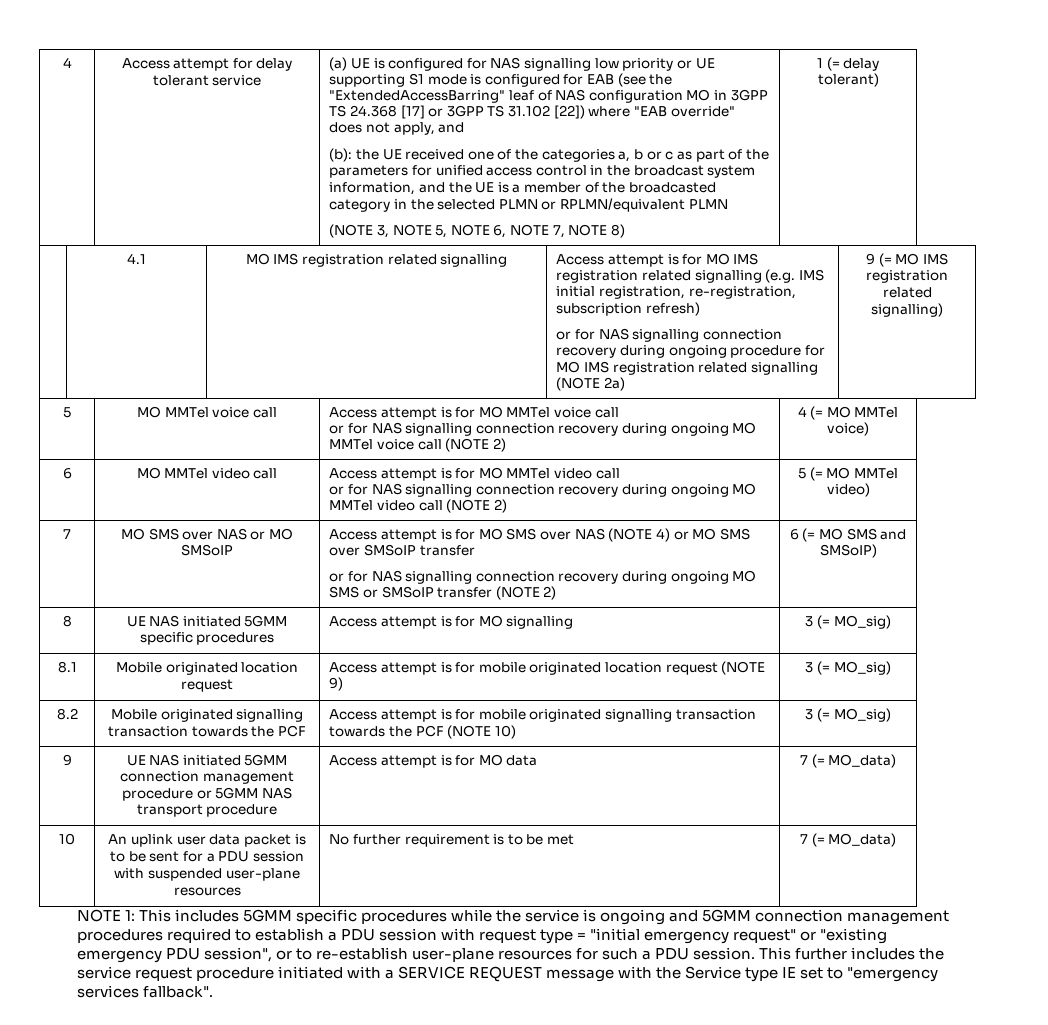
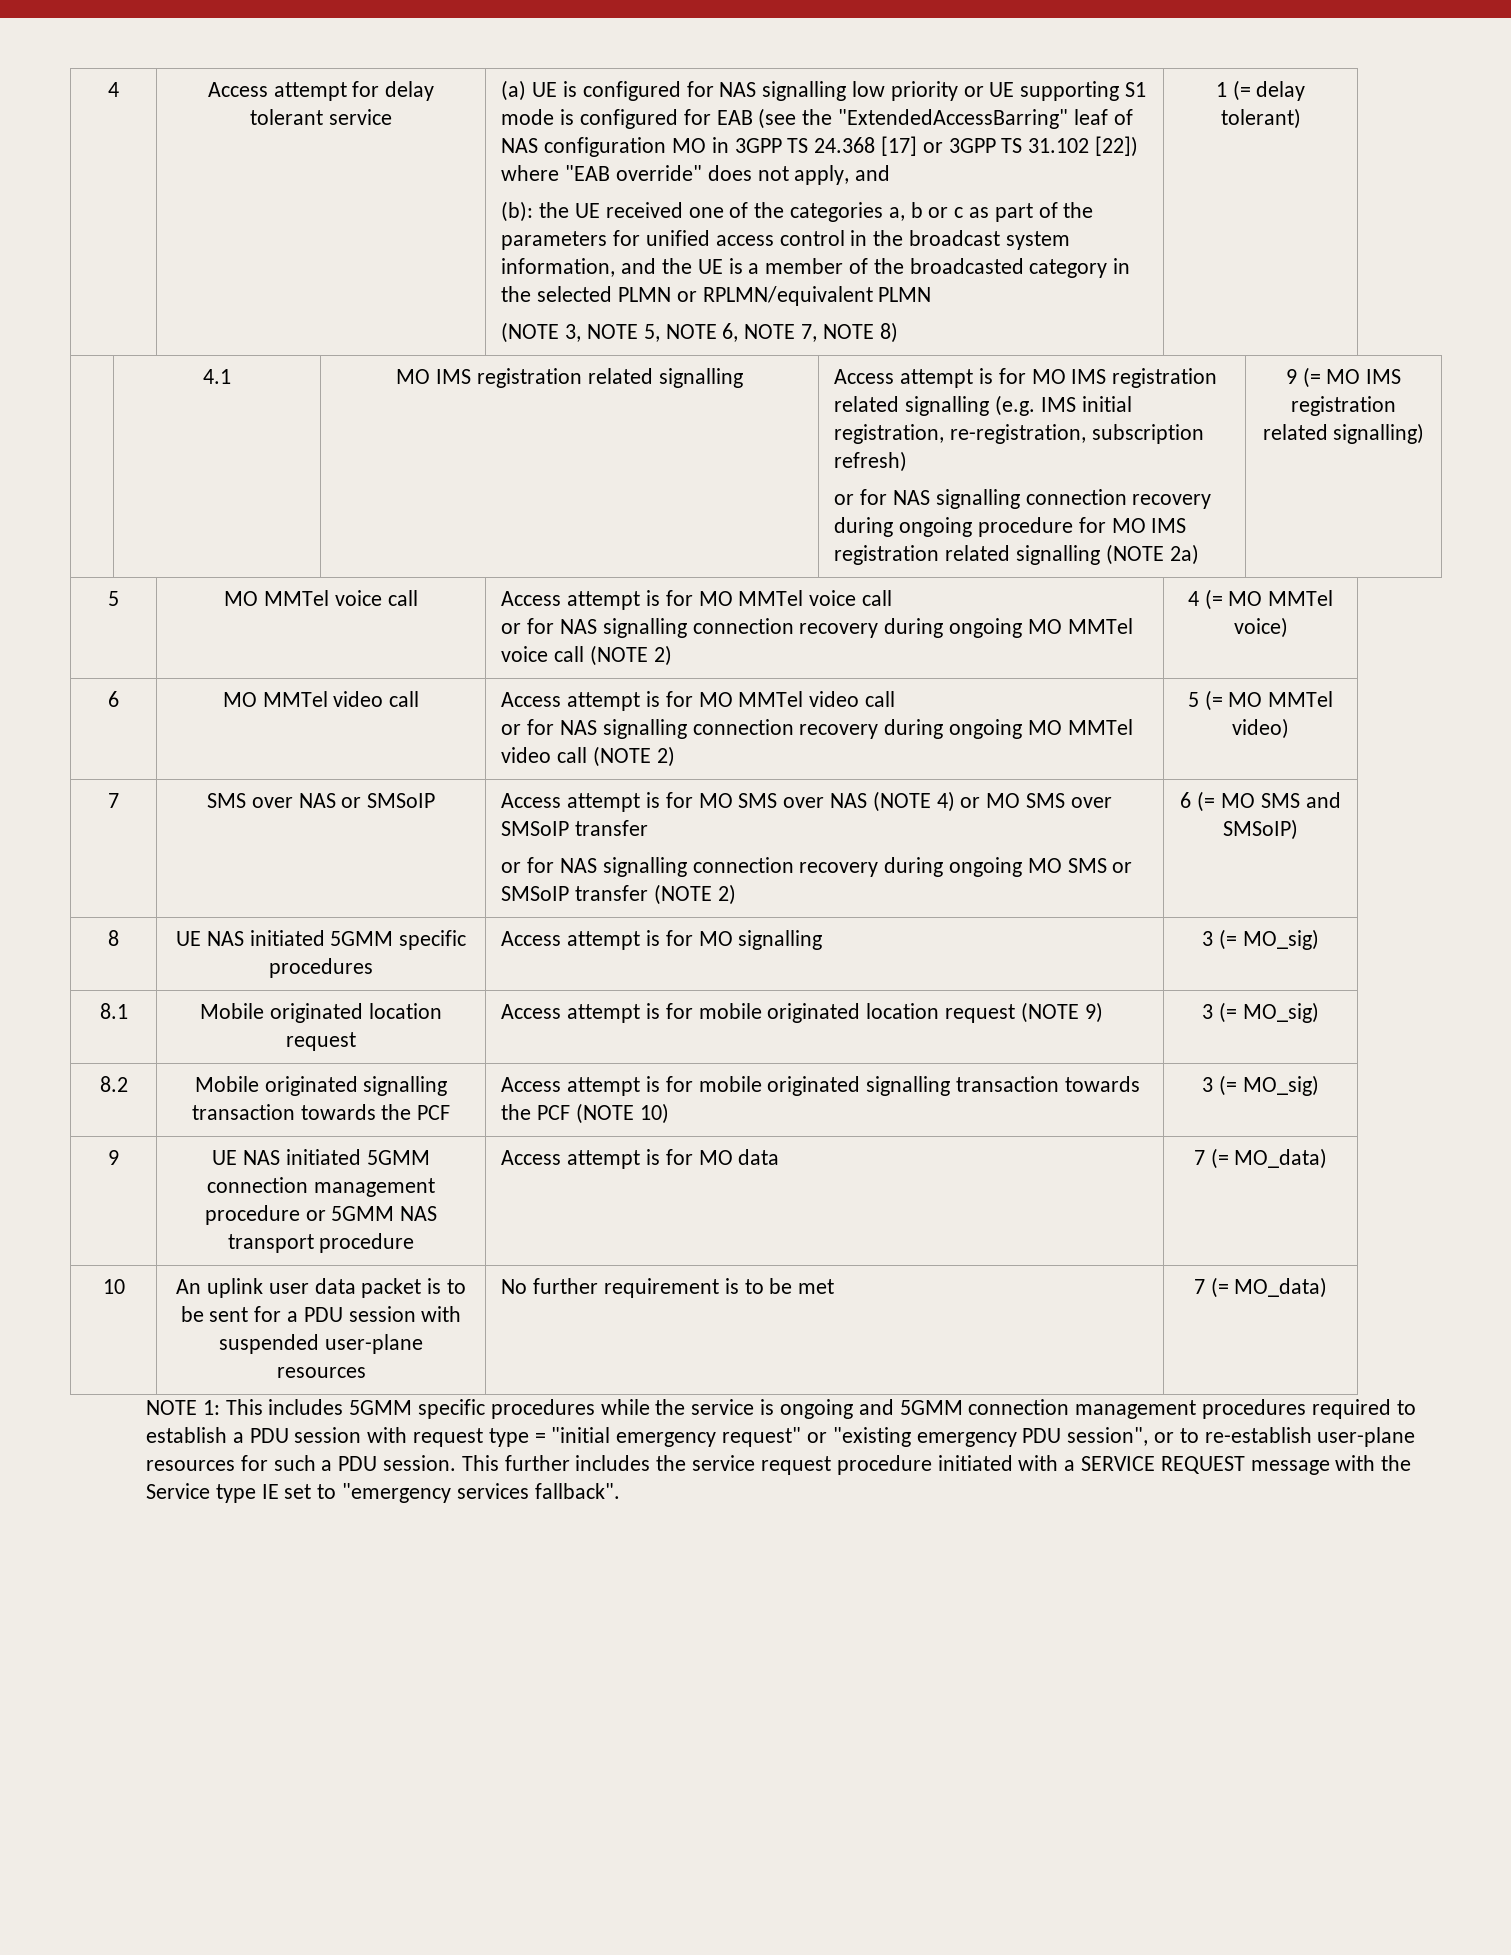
- MO SMS over NAS or MO SMSoIP
+ SMS over NAS or SMSoIP

